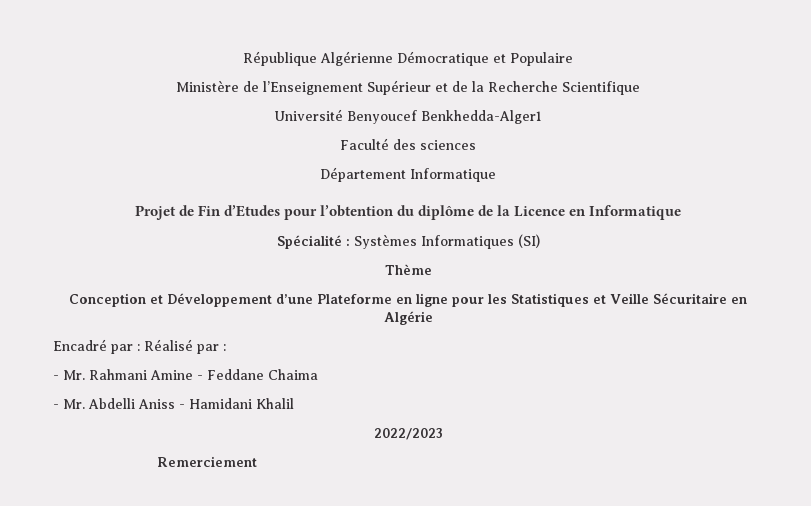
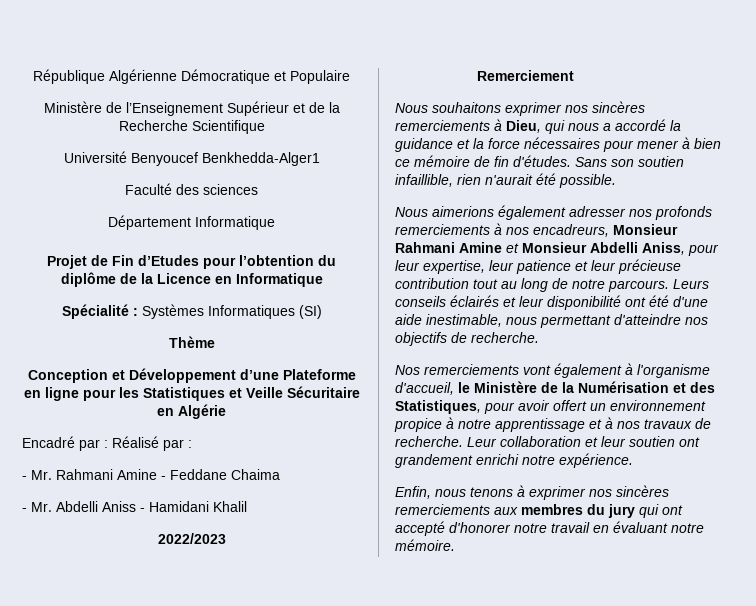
+ Nous souhaitons exprimer nos sincères remerciements à Dieu, qui nous a accordé la guidance et la force nécessaires pour mener à bien ce mémoire de fin d'études. Sans son soutien infaillible, rien n'aurait été possible.
+ Nous aimerions également adresser nos profonds remerciements à nos encadreurs, Monsieur Rahmani Amine et Monsieur Abdelli Aniss, pour leur expertise, leur patience et leur précieuse contribution tout au long de notre parcours. Leurs conseils éclairés et leur disponibilité ont été d'une aide inestimable, nous permettant d'atteindre nos objectifs de recherche.
+ Nos remerciements vont également à l'organisme d'accueil, le Ministère de la Numérisation et des Statistiques, pour avoir offert un environnement propice à notre apprentissage et à nos travaux de recherche. Leur collaboration et leur soutien ont grandement enrichi notre expérience.
+ Enfin, nous tenons à exprimer nos sincères remerciements aux membres du jury qui ont accepté d'honorer notre travail en évaluant notre mémoire.

